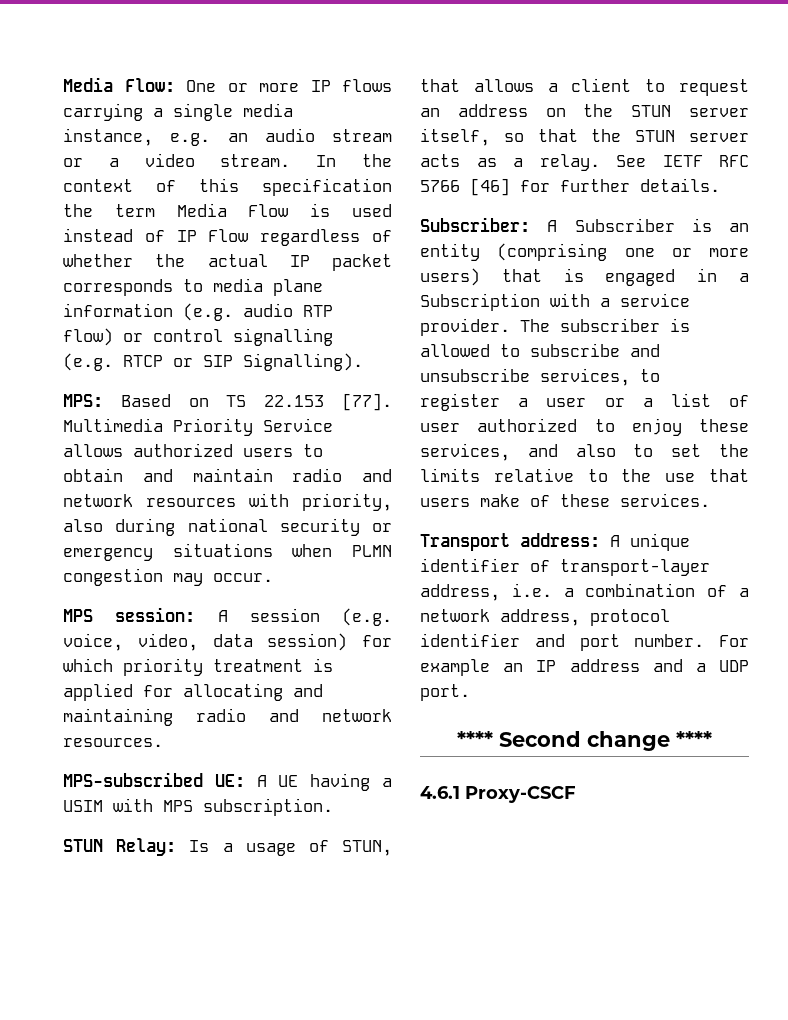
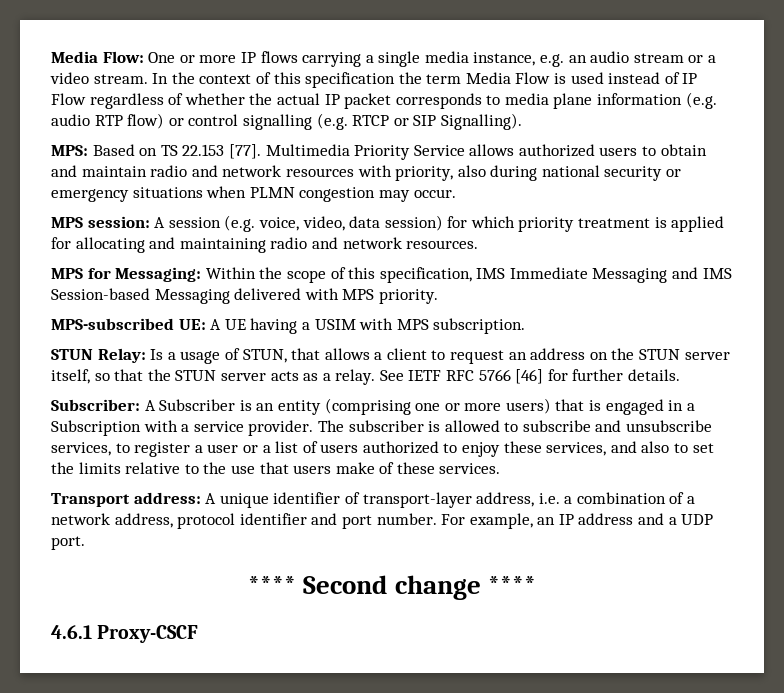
+ MPS for Messaging: Within the scope of this specification, IMS Immediate Messaging and IMS Session-based Messaging delivered with MPS priority.
- The subscriber is allowed to subscribe and unsubscribe services, to register a user or a list of user authorized to enjoy these services, and also to set the limits relative to the use that users make of these services.
+ The subscriber is allowed to subscribe and unsubscribe services, to register a user or a list of users authorized to enjoy these services, and also to set the limits relative to the use that users make of these services.
- For example an IP address and a UDP port.
+ For example, an IP address and a UDP port.

